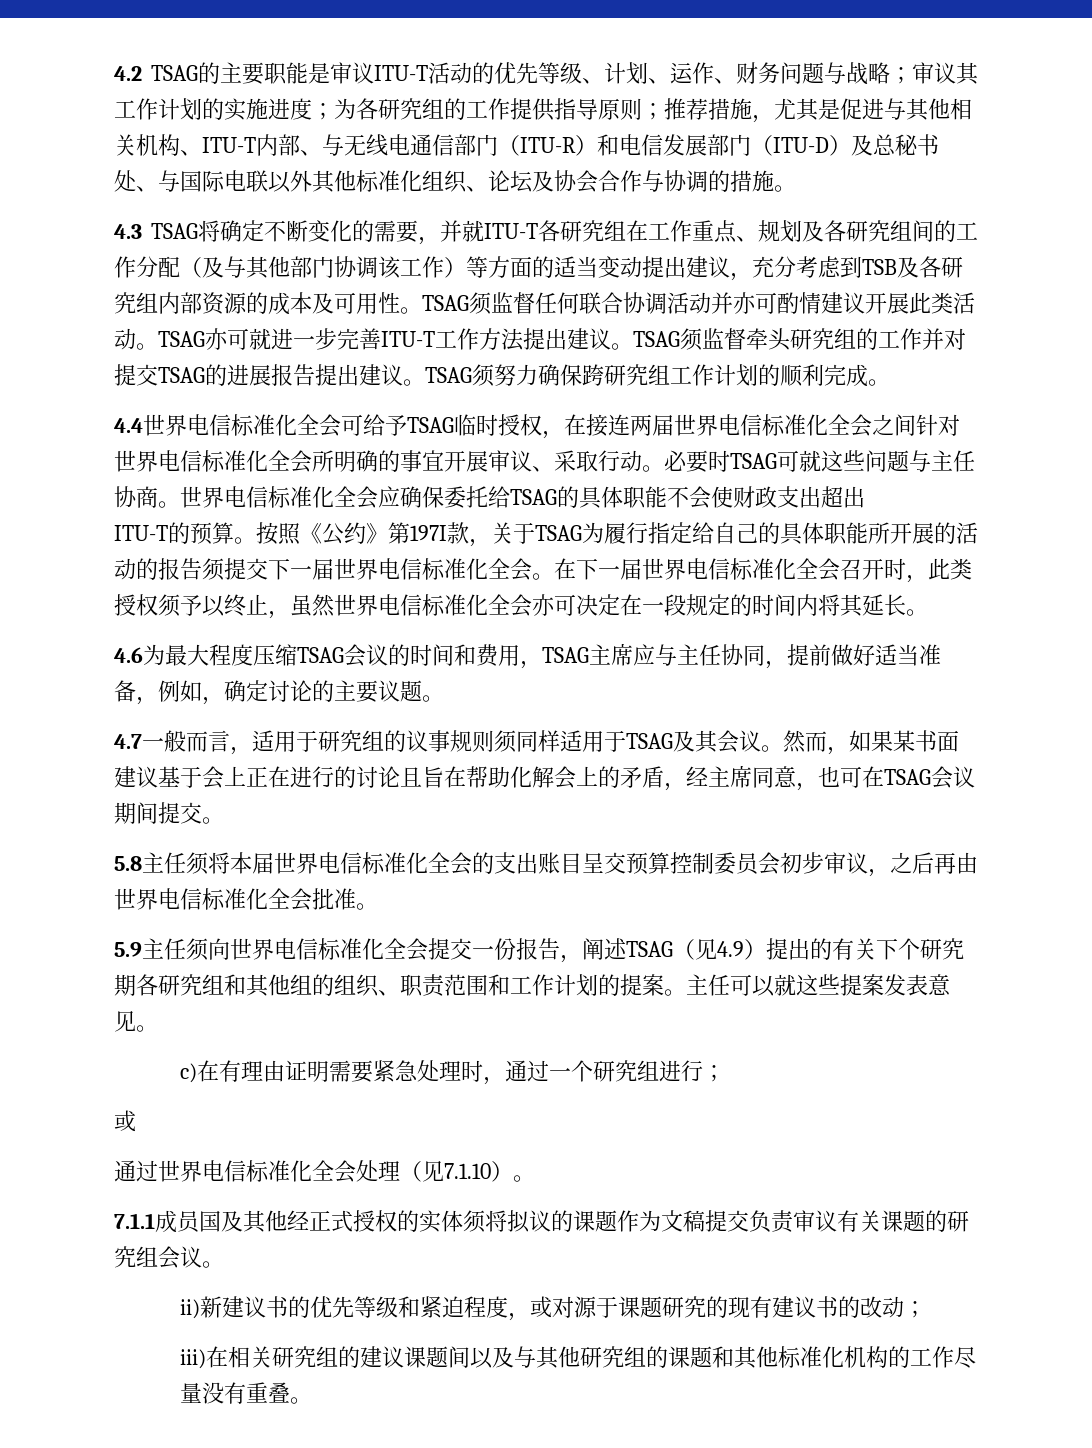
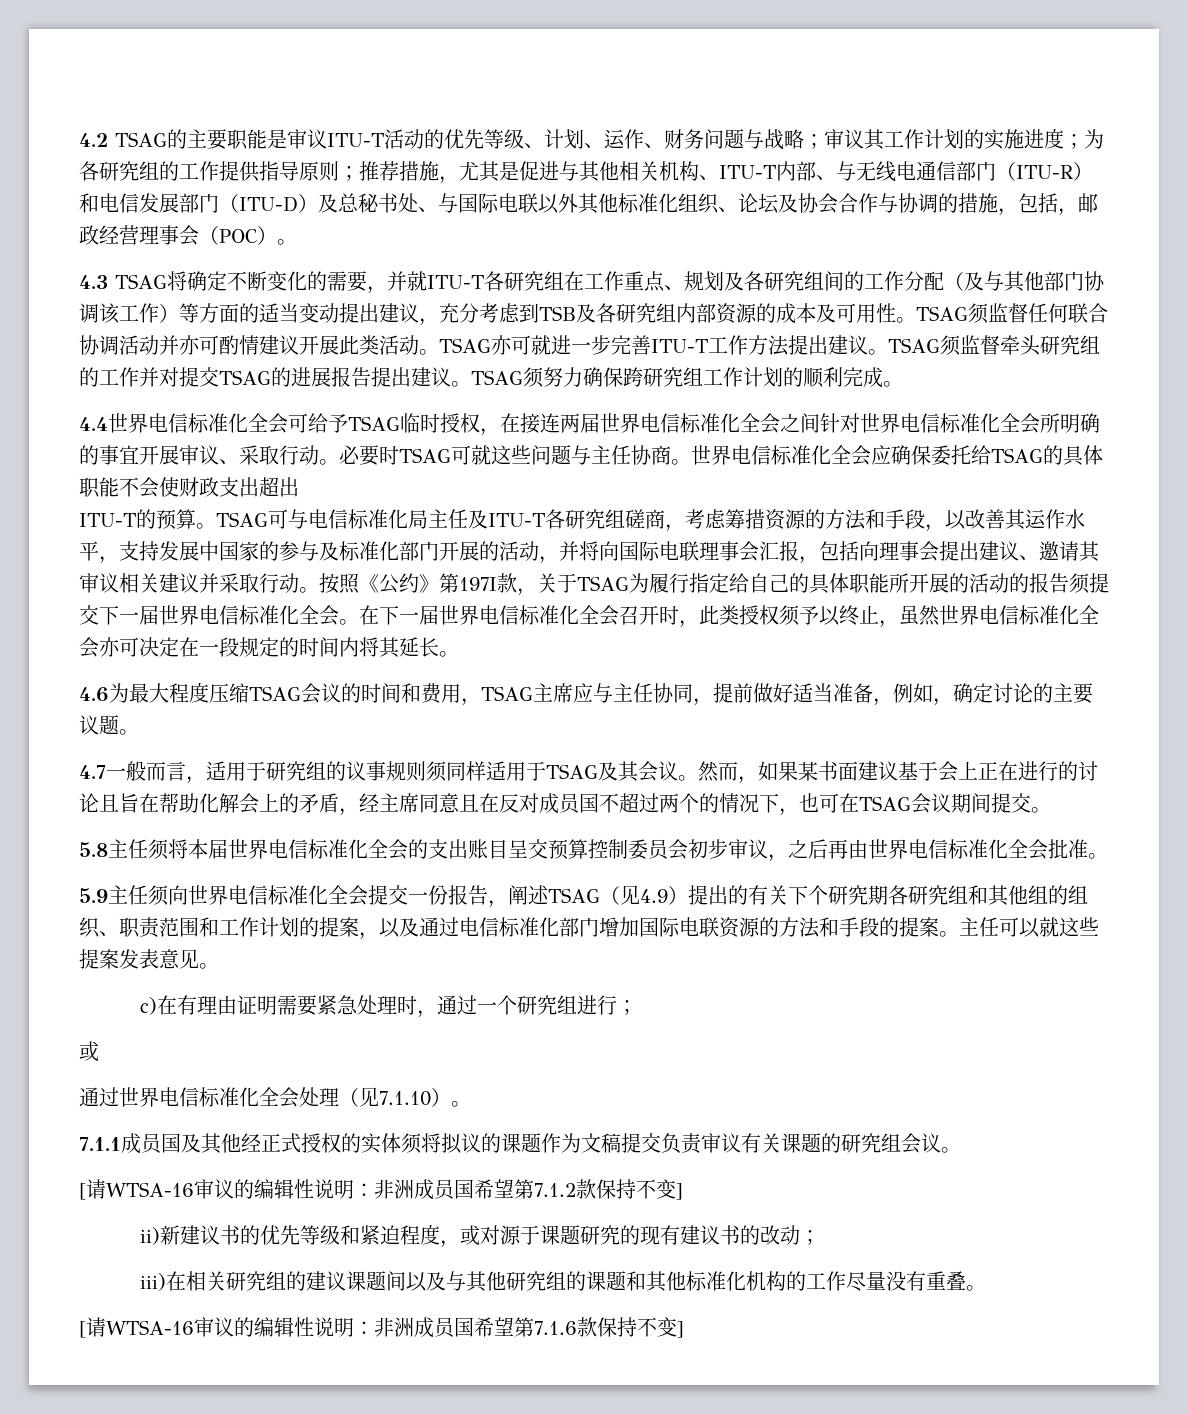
- 推荐措施，尤其是促进与其他相关机构、ITU-T内部、与无线电通信部门（ITU-R）和电信发展部门（ITU-D）及总秘书处、与国际电联以外其他标准化组织、论坛及协会合作与协调的措施。
+ 推荐措施，尤其是促进与其他相关机构、ITU-T内部、与无线电通信部门（ITU-R）和电信发展部门（ITU-D）及总秘书处、与国际电联以外其他标准化组织、论坛及协会合作与协调的措施，包括，邮政经营理事会（POC）。
+ TSAG可与电信标准化局主任及ITU-T各研究组磋商，考虑筹措资源的方法和手段，以改善其运作水平，支持发展中国家的参与及标准化部门开展的活动，并将向国际电联理事会汇报，包括向理事会提出建议、邀请其审议相关建议并采取行动。
- 然而，如果某书面建议基于会上正在进行的讨论且旨在帮助化解会上的矛盾，经主席同意，也可在TSAG会议期间提交。
+ 然而，如果某书面建议基于会上正在进行的讨论且旨在帮助化解会上的矛盾，经主席同意且在反对成员国不超过两个的情况下，也可在TSAG会议期间提交。
- 5.9主任须向世界电信标准化全会提交一份报告，阐述TSAG（见4.9）提出的有关下个研究期各研究组和其他组的组织、职责范围和工作计划的提案。
+ 5.9主任须向世界电信标准化全会提交一份报告，阐述TSAG（见4.9）提出的有关下个研究期各研究组和其他组的组织、职责范围和工作计划的提案，以及通过电信标准化部门增加国际电联资源的方法和手段的提案。
+ [请WTSA-16审议的编辑性说明：非洲成员国希望第7.1.2款保持不变]
+ [请WTSA-16审议的编辑性说明：非洲成员国希望第7.1.6款保持不变]

